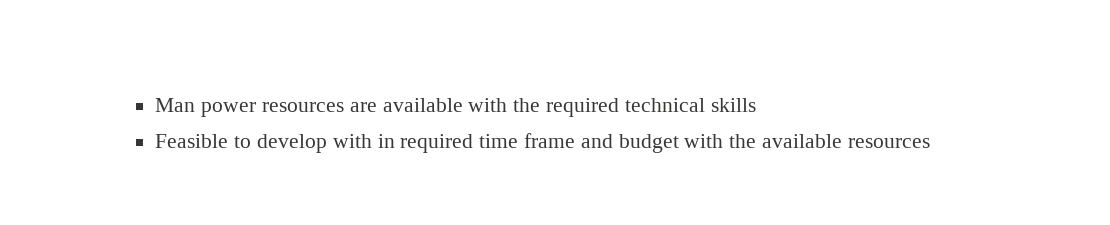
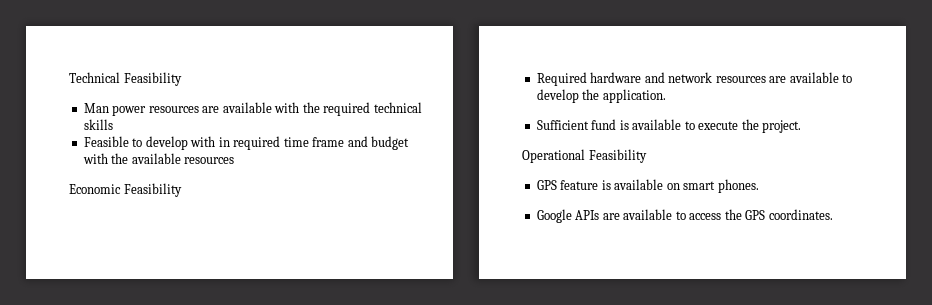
+ Technical Feasibility
+ Economic Feasibility
+ Required hardware and network resources are available to develop the application.
+ Sufficient fund is available to execute the project.
+ Operational Feasibility
+ GPS feature is available on smart phones.
+ Google APIs are available to access the GPS coordinates.

